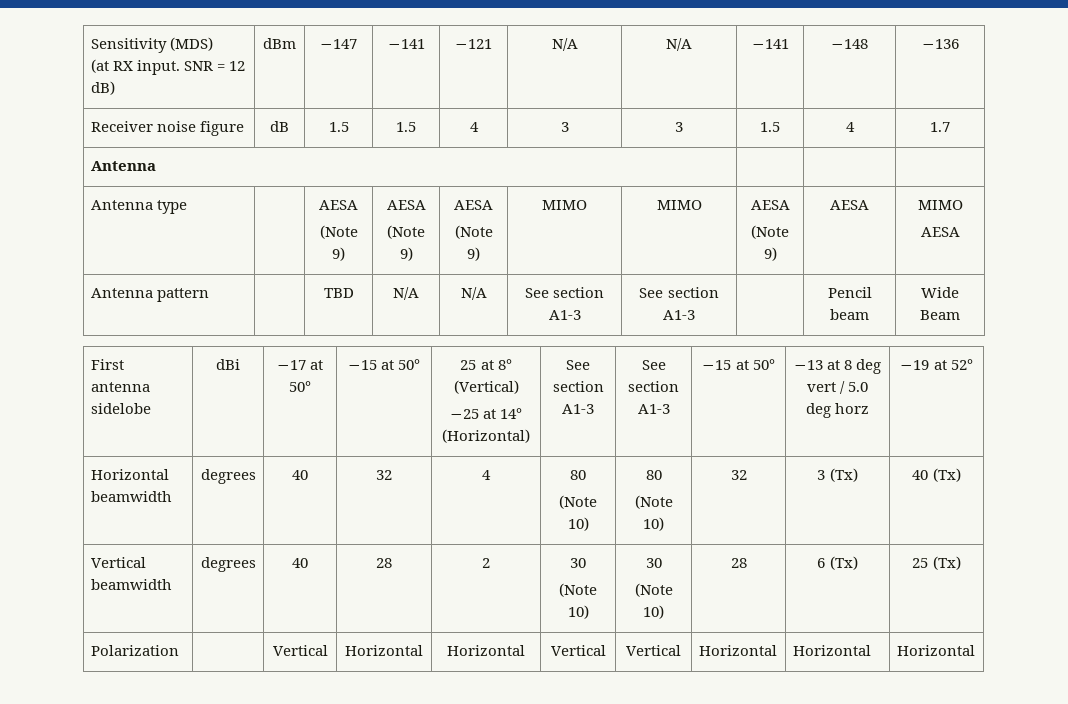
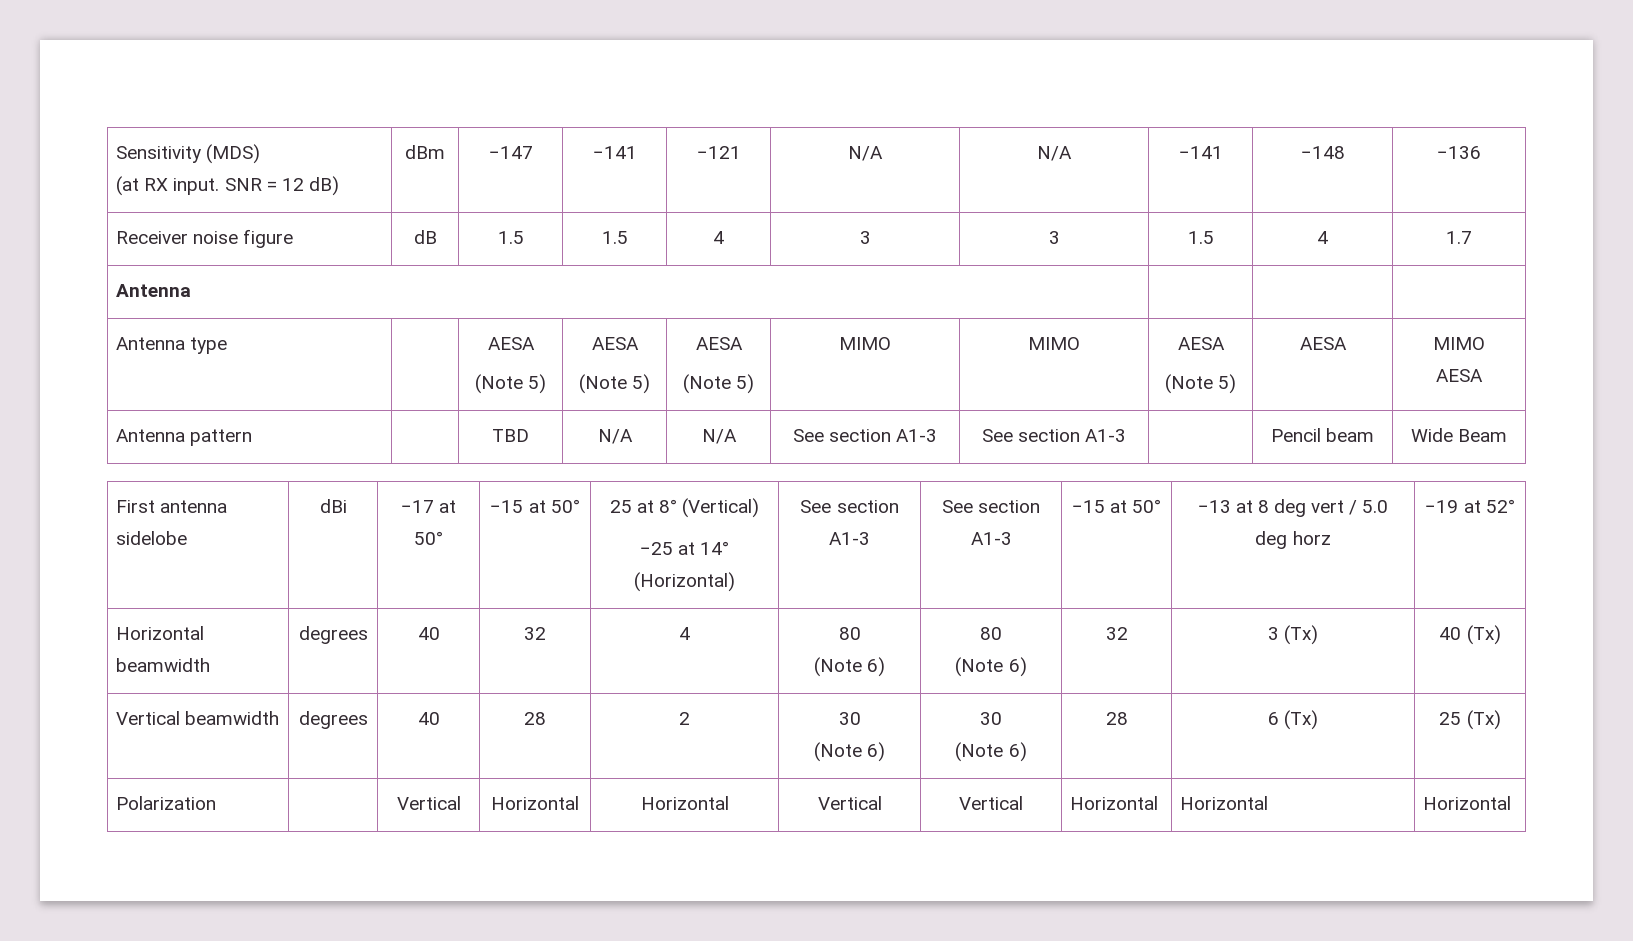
  Antenna type | | AESA
- (Note 9) | AESA
- (Note 9) | AESA
- (Note 9) | MIMO | MIMO | AESA
- (Note 9) | AESA | MIMO
+ (Note 5) | AESA
+ (Note 5) | AESA
+ (Note 5) | MIMO | MIMO | AESA
+ (Note 5) | AESA | MIMO
  Horizontal beamwidth | degrees | 40 | 32 | 4 | 80
- (Note 10) | 80
- (Note 10) | 32 | 3 (Tx) | 40 (Tx)
+ (Note 6) | 80
+ (Note 6) | 32 | 3 (Tx) | 40 (Tx)
  Vertical beamwidth | degrees | 40 | 28 | 2 | 30
- (Note 10) | 30
- (Note 10) | 28 | 6 (Tx) | 25 (Tx)
+ (Note 6) | 30
+ (Note 6) | 28 | 6 (Tx) | 25 (Tx)

